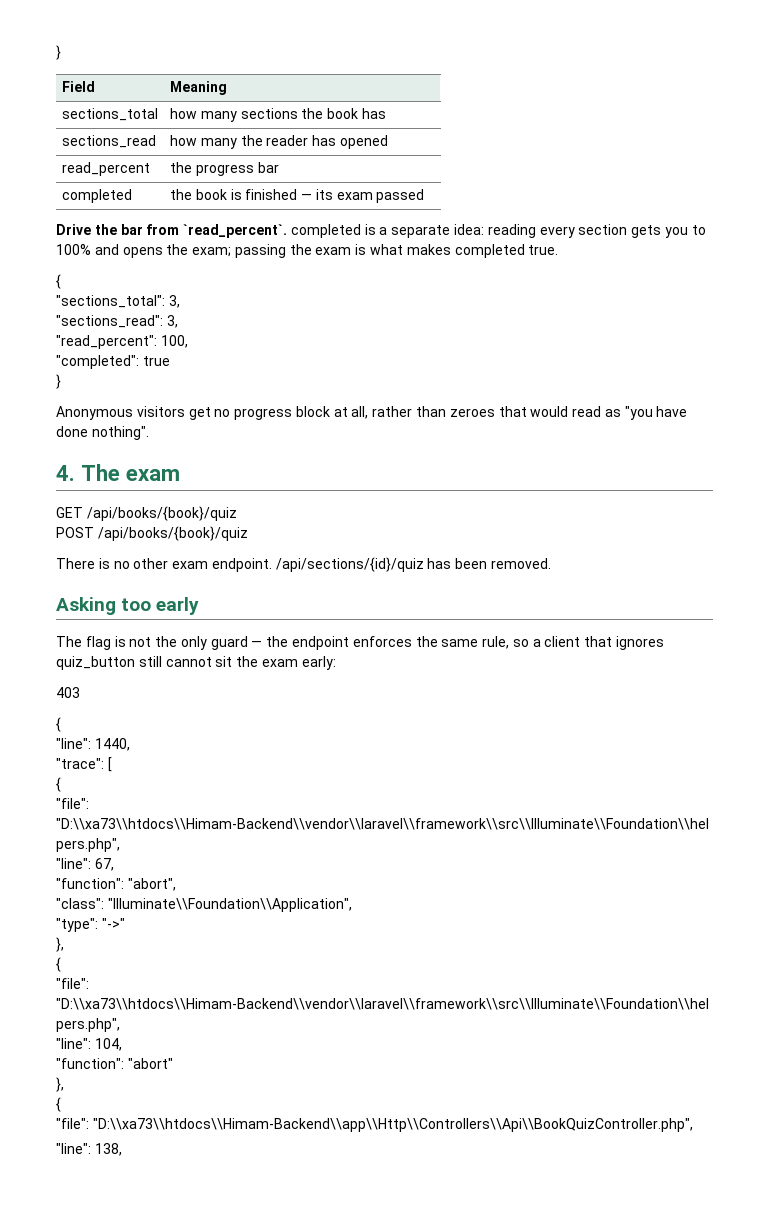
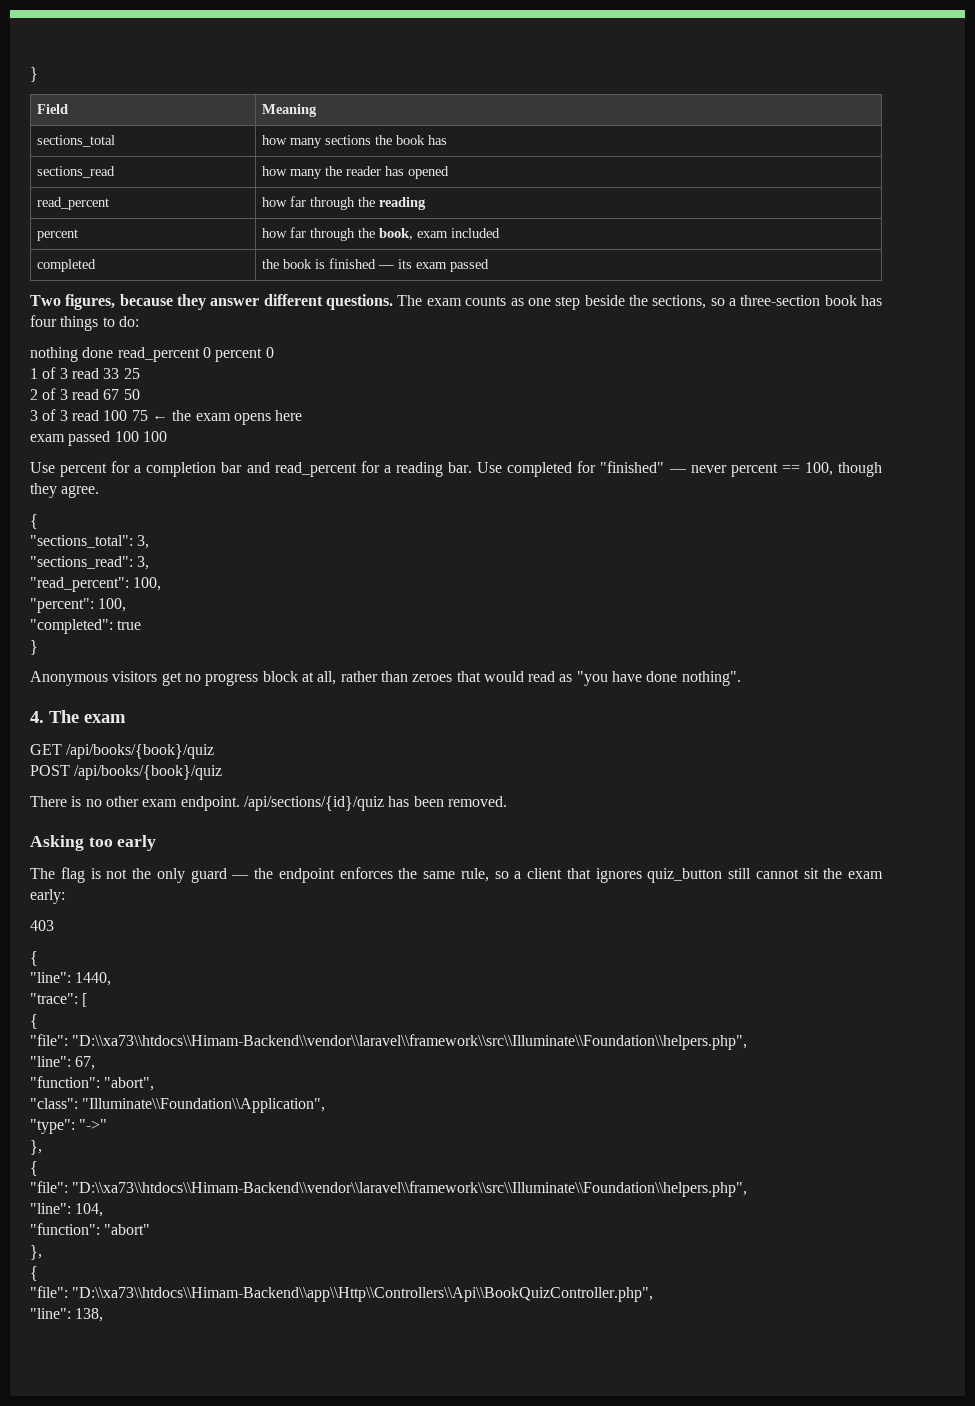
- read_percent | the progress bar
+ read_percent | how far through the reading
+ percent | how far through the book, exam included
- Drive the bar from `read_percent`. completed is a separate idea: reading every section gets you to 100% and opens the exam; passing the exam is what makes completed true.
+ Two figures, because they answer different questions. The exam counts as one step beside the sections, so a three-section book has four things to do:
+ nothing done read_percent 0 percent 0
+ 1 of 3 read 33 25
+ 2 of 3 read 67 50
+ 3 of 3 read 100 75 ← the exam opens here
+ exam passed 100 100
+ Use percent for a completion bar and read_percent for a reading bar. Use completed for "finished" — never percent == 100, though they agree.
+ "percent": 100,

